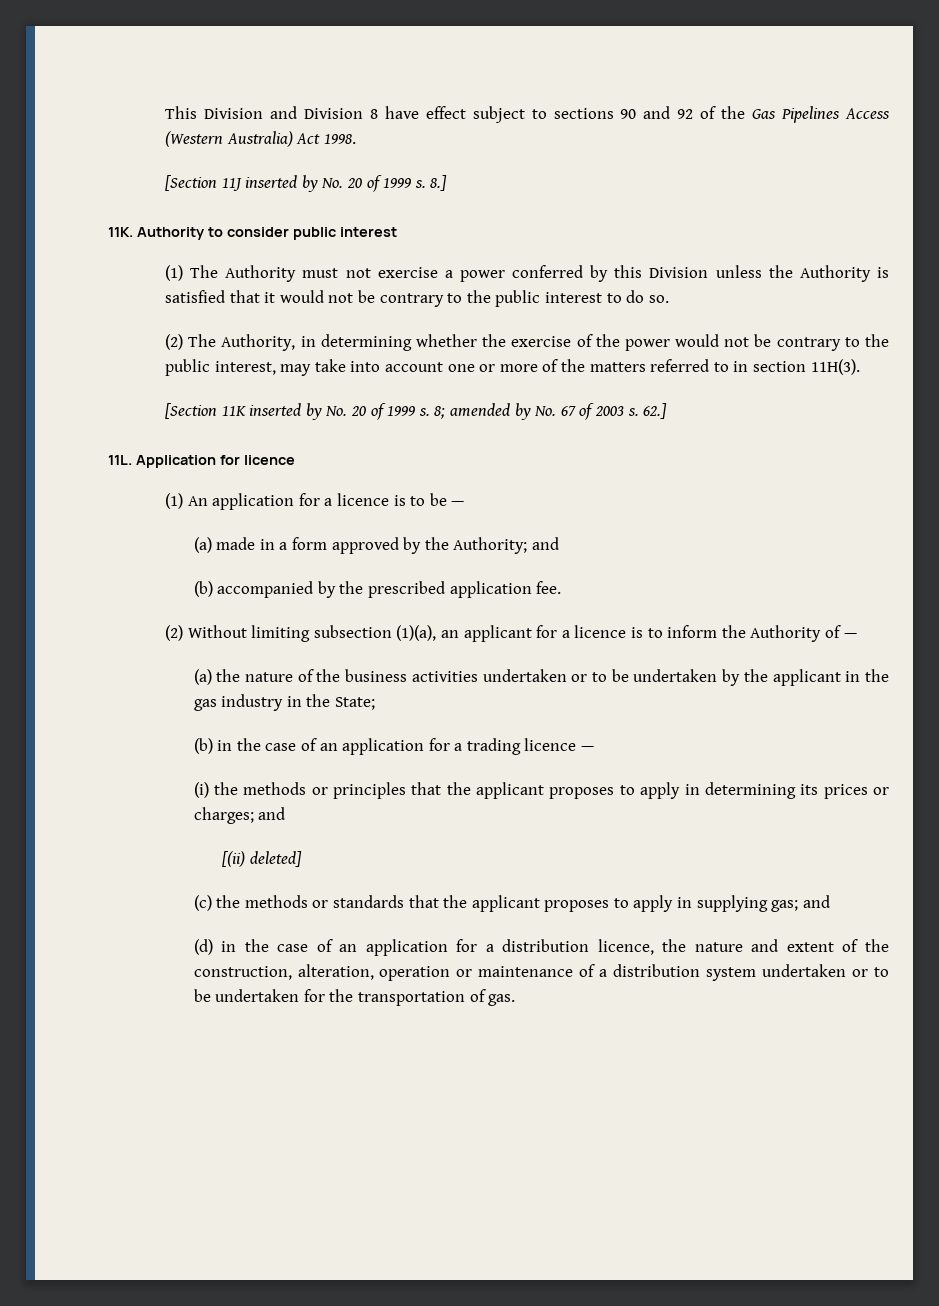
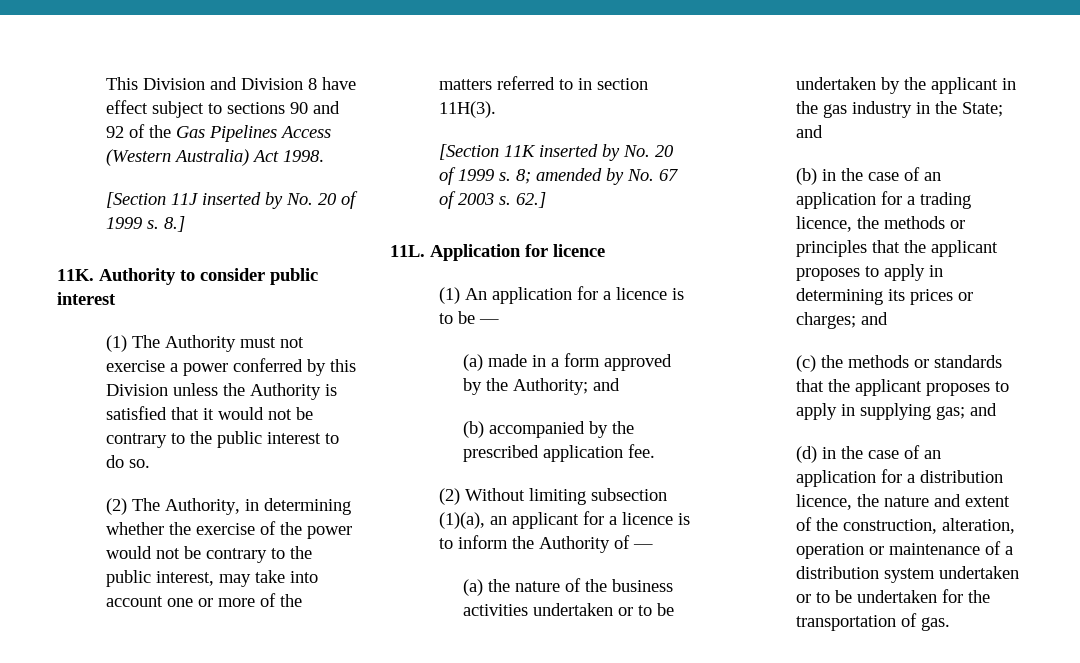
- (a) the nature of the business activities undertaken or to be undertaken by the applicant in the gas industry in the State;
+ (a) the nature of the business activities undertaken or to be undertaken by the applicant in the gas industry in the State; and
- (b) in the case of an application for a trading licence —
- (i) the methods or principles that the applicant proposes to apply in determining its prices or charges; and
+ (b) in the case of an application for a trading licence, the methods or principles that the applicant proposes to apply in determining its prices or charges; and
- [(ii) deleted]

